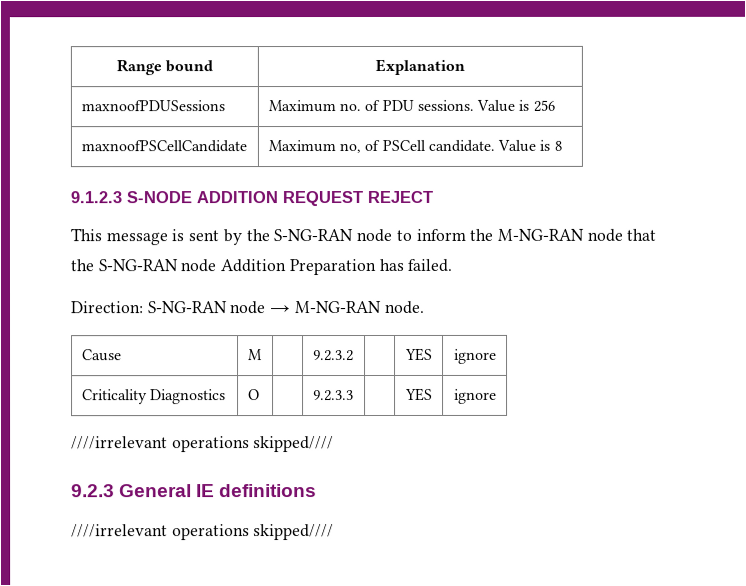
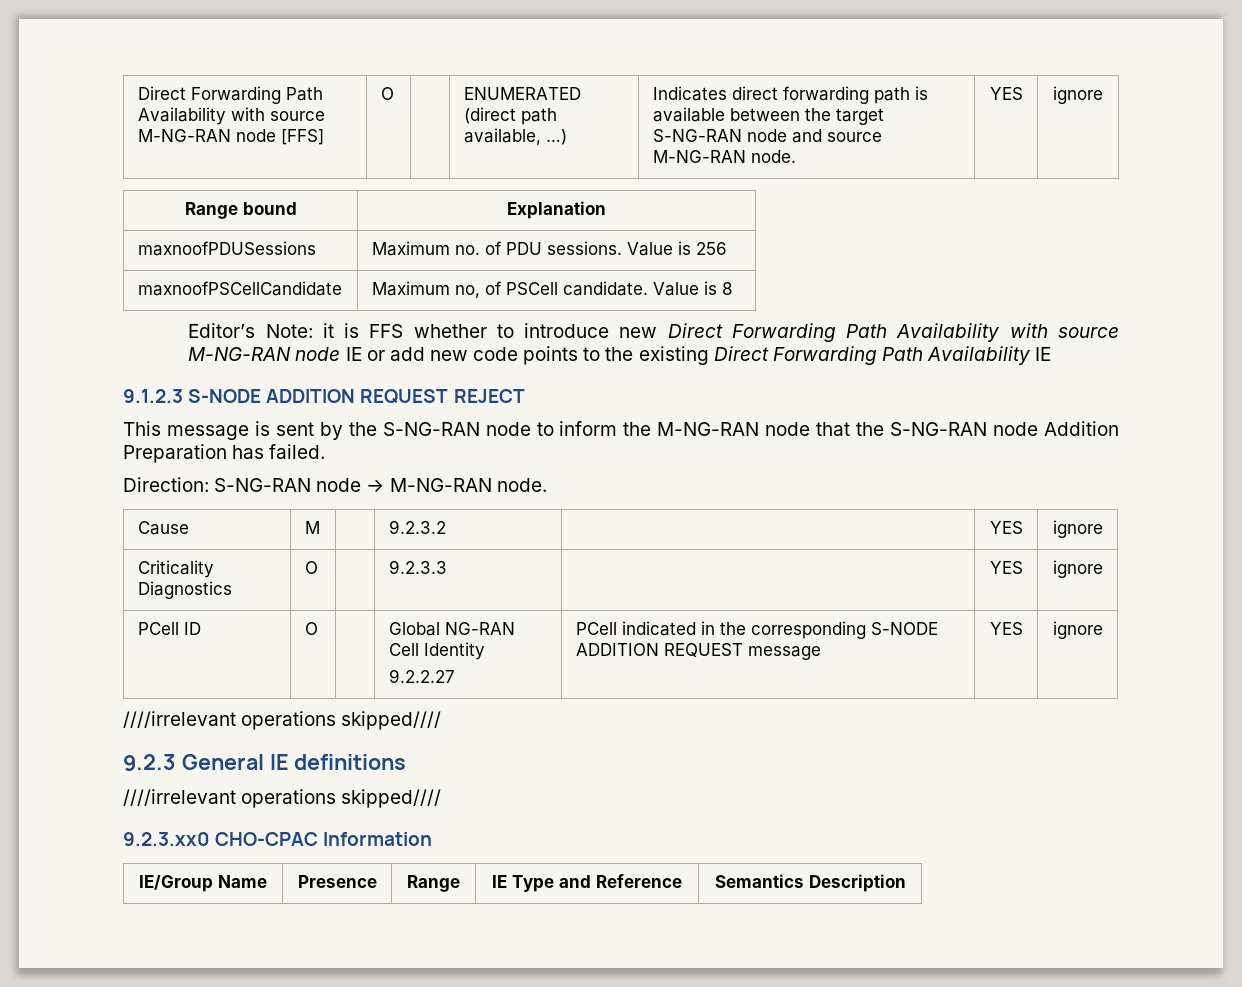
+ Direct Forwarding Path Availability with source M-NG-RAN node [FFS] | O | | ENUMERATED (direct path available, …) | Indicates direct forwarding path is available between the target S-NG-RAN node and source M-NG-RAN node. | YES | ignore
+ Editor’s Note: it is FFS whether to introduce new Direct Forwarding Path Availability with source M-NG-RAN node IE or add new code points to the existing Direct Forwarding Path Availability IE
+ PCell ID | O | | Global NG-RAN Cell Identity
+ 9.2.2.27 | PCell indicated in the corresponding S-NODE ADDITION REQUEST message | YES | ignore
+ 9.2.3.xx0 CHO-CPAC Information
+ IE/Group Name | Presence | Range | IE Type and Reference | Semantics Description

